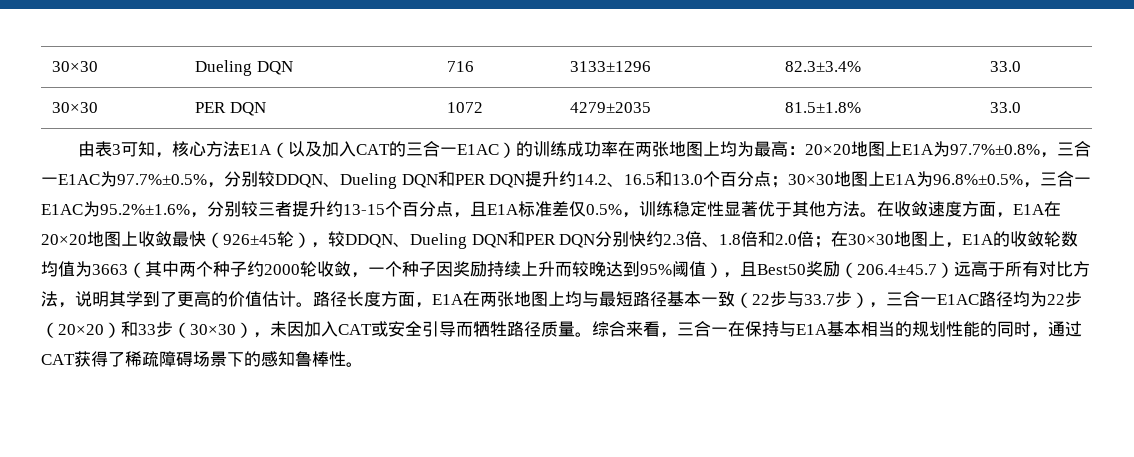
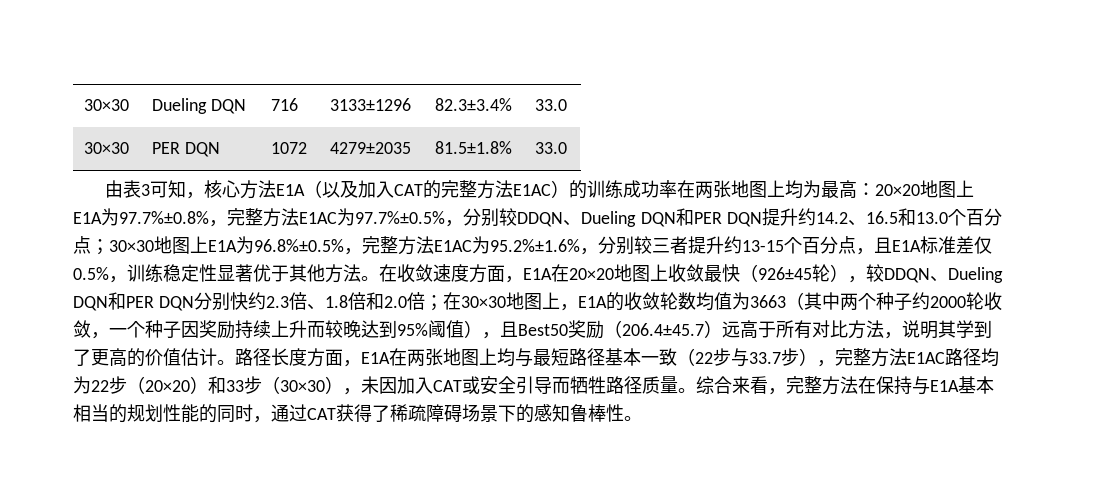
- 由表3可知，核心方法E1A（以及加入CAT的三合一E1AC）的训练成功率在两张地图上均为最高：
+ 由表3可知，核心方法E1A（以及加入CAT的完整方法E1AC）的训练成功率在两张地图上均为最高：
- 20×20地图上E1A为97.7%±0.8%，三合一E1AC为97.7%±0.5%，分别较DDQN、Dueling DQN和PER DQN提升约14.2、16.5和13.0个百分点；
+ 20×20地图上E1A为97.7%±0.8%，完整方法E1AC为97.7%±0.5%，分别较DDQN、Dueling DQN和PER DQN提升约14.2、16.5和13.0个百分点；
- 30×30地图上E1A为96.8%±0.5%，三合一E1AC为95.2%±1.6%，分别较三者提升约13-15个百分点，且E1A标准差仅0.5%，训练稳定性显著优于其他方法。
+ 30×30地图上E1A为96.8%±0.5%，完整方法E1AC为95.2%±1.6%，分别较三者提升约13-15个百分点，且E1A标准差仅0.5%，训练稳定性显著优于其他方法。
- 路径长度方面，E1A在两张地图上均与最短路径基本一致（22步与33.7步），三合一E1AC路径均为22步（20×20）和33步（30×30），未因加入CAT或安全引导而牺牲路径质量。
+ 路径长度方面，E1A在两张地图上均与最短路径基本一致（22步与33.7步），完整方法E1AC路径均为22步（20×20）和33步（30×30），未因加入CAT或安全引导而牺牲路径质量。
- 综合来看，三合一在保持与E1A基本相当的规划性能的同时，通过CAT获得了稀疏障碍场景下的感知鲁棒性。
+ 综合来看，完整方法在保持与E1A基本相当的规划性能的同时，通过CAT获得了稀疏障碍场景下的感知鲁棒性。

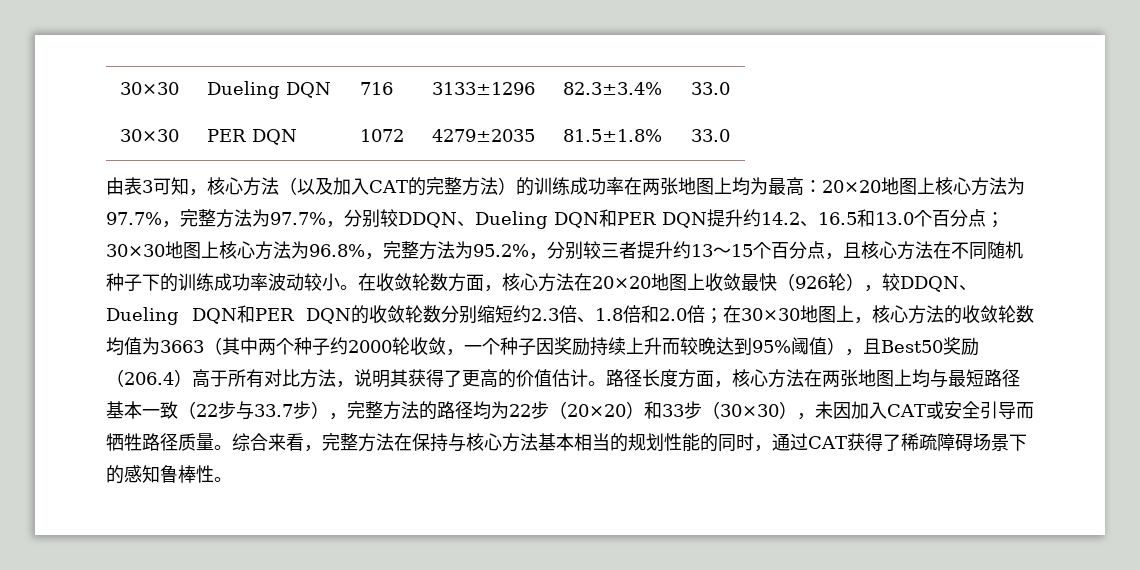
- 由表3可知，核心方法E1A（以及加入CAT的完整方法E1AC）的训练成功率在两张地图上均为最高：
+ 由表3可知，核心方法（以及加入CAT的完整方法）的训练成功率在两张地图上均为最高：
- 20×20地图上E1A为97.7%±0.8%，完整方法E1AC为97.7%±0.5%，分别较DDQN、Dueling DQN和PER DQN提升约14.2、16.5和13.0个百分点；
+ 20×20地图上核心方法为97.7%，完整方法为97.7%，分别较DDQN、Dueling DQN和PER DQN提升约14.2、16.5和13.0个百分点；
- 30×30地图上E1A为96.8%±0.5%，完整方法E1AC为95.2%±1.6%，分别较三者提升约13-15个百分点，且E1A标准差仅0.5%，训练稳定性显著优于其他方法。在收敛速度方面，E1A在20×20地图上收敛最快（926±45轮），较DDQN、Dueling DQN和PER DQN分别快约2.3倍、1.8倍和2.0倍；
+ 30×30地图上核心方法为96.8%，完整方法为95.2%，分别较三者提升约13～15个百分点，且核心方法在不同随机种子下的训练成功率波动较小。在收敛轮数方面，核心方法在20×20地图上收敛最快（926轮），较DDQN、Dueling DQN和PER DQN的收敛轮数分别缩短约2.3倍、1.8倍和2.0倍；
- 在30×30地图上，E1A的收敛轮数均值为3663（其中两个种子约2000轮收敛，一个种子因奖励持续上升而较晚达到95%阈值），且Best50奖励（206.4±45.7）远高于所有对比方法，说明其学到了更高的价值估计。
+ 在30×30地图上，核心方法的收敛轮数均值为3663（其中两个种子约2000轮收敛，一个种子因奖励持续上升而较晚达到95%阈值），且Best50奖励（206.4）高于所有对比方法，说明其获得了更高的价值估计。
- 路径长度方面，E1A在两张地图上均与最短路径基本一致（22步与33.7步），完整方法E1AC路径均为22步（20×20）和33步（30×30），未因加入CAT或安全引导而牺牲路径质量。
+ 路径长度方面，核心方法在两张地图上均与最短路径基本一致（22步与33.7步），完整方法的路径均为22步（20×20）和33步（30×30），未因加入CAT或安全引导而牺牲路径质量。
- 综合来看，完整方法在保持与E1A基本相当的规划性能的同时，通过CAT获得了稀疏障碍场景下的感知鲁棒性。
+ 综合来看，完整方法在保持与核心方法基本相当的规划性能的同时，通过CAT获得了稀疏障碍场景下的感知鲁棒性。

